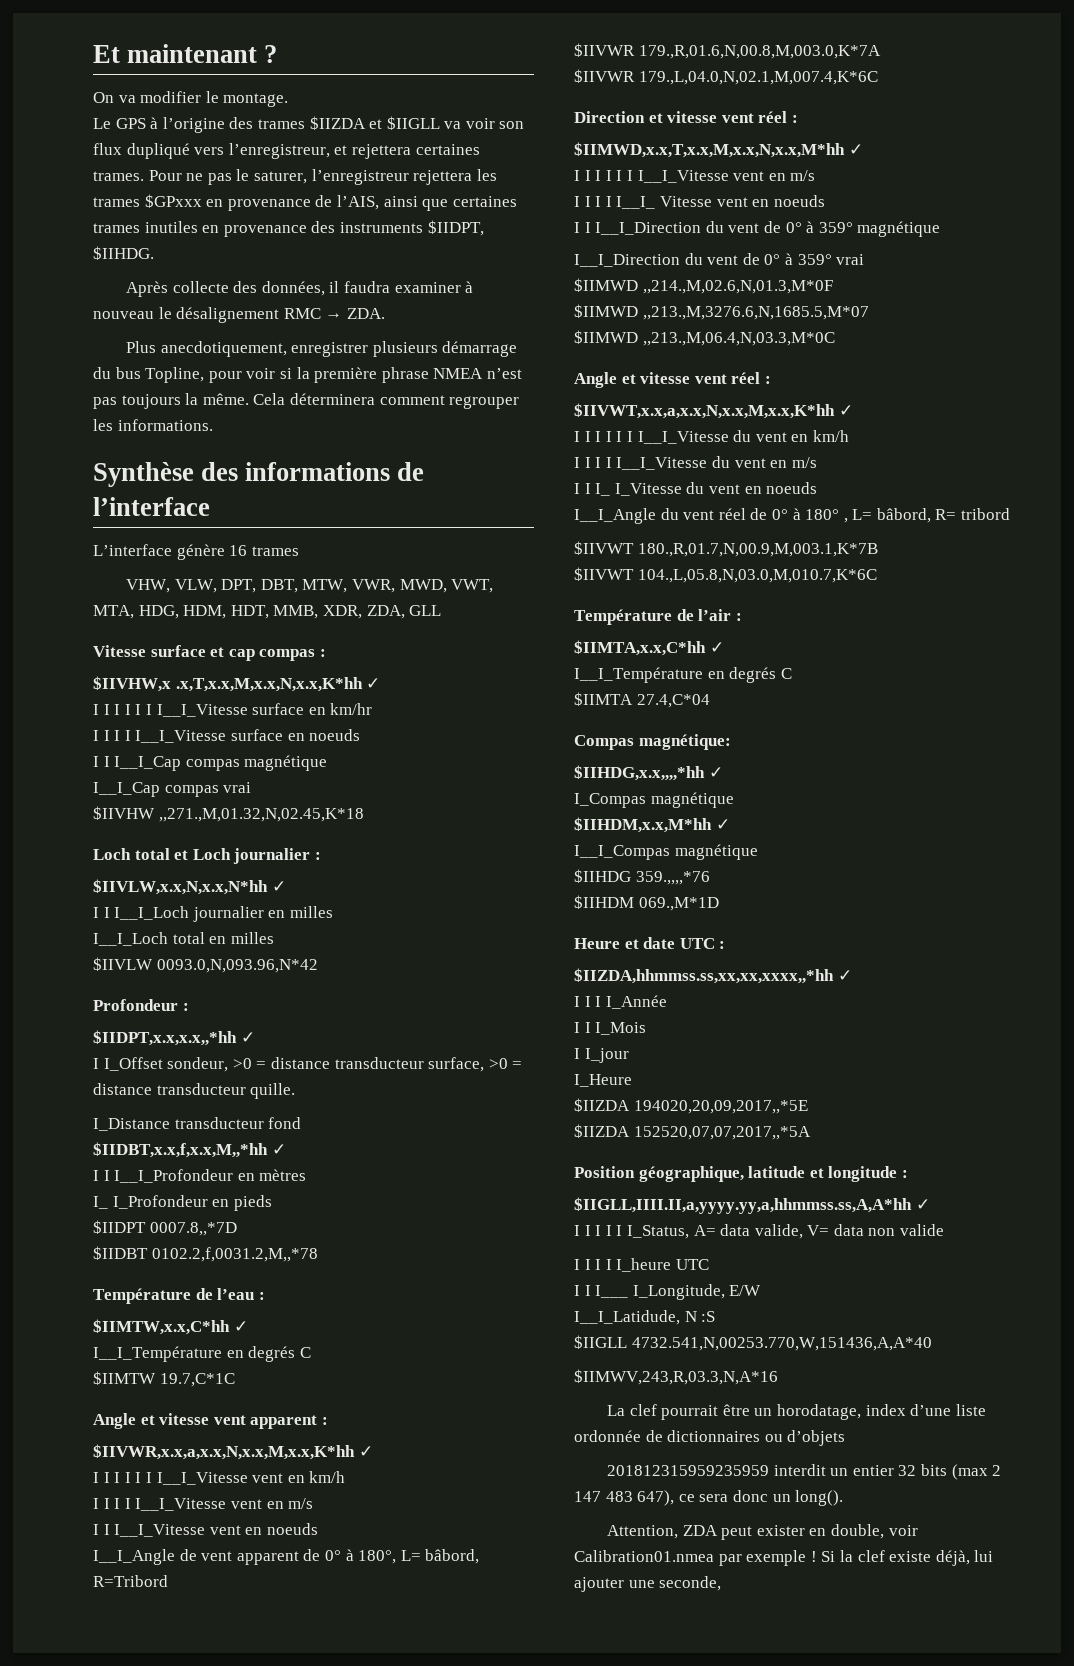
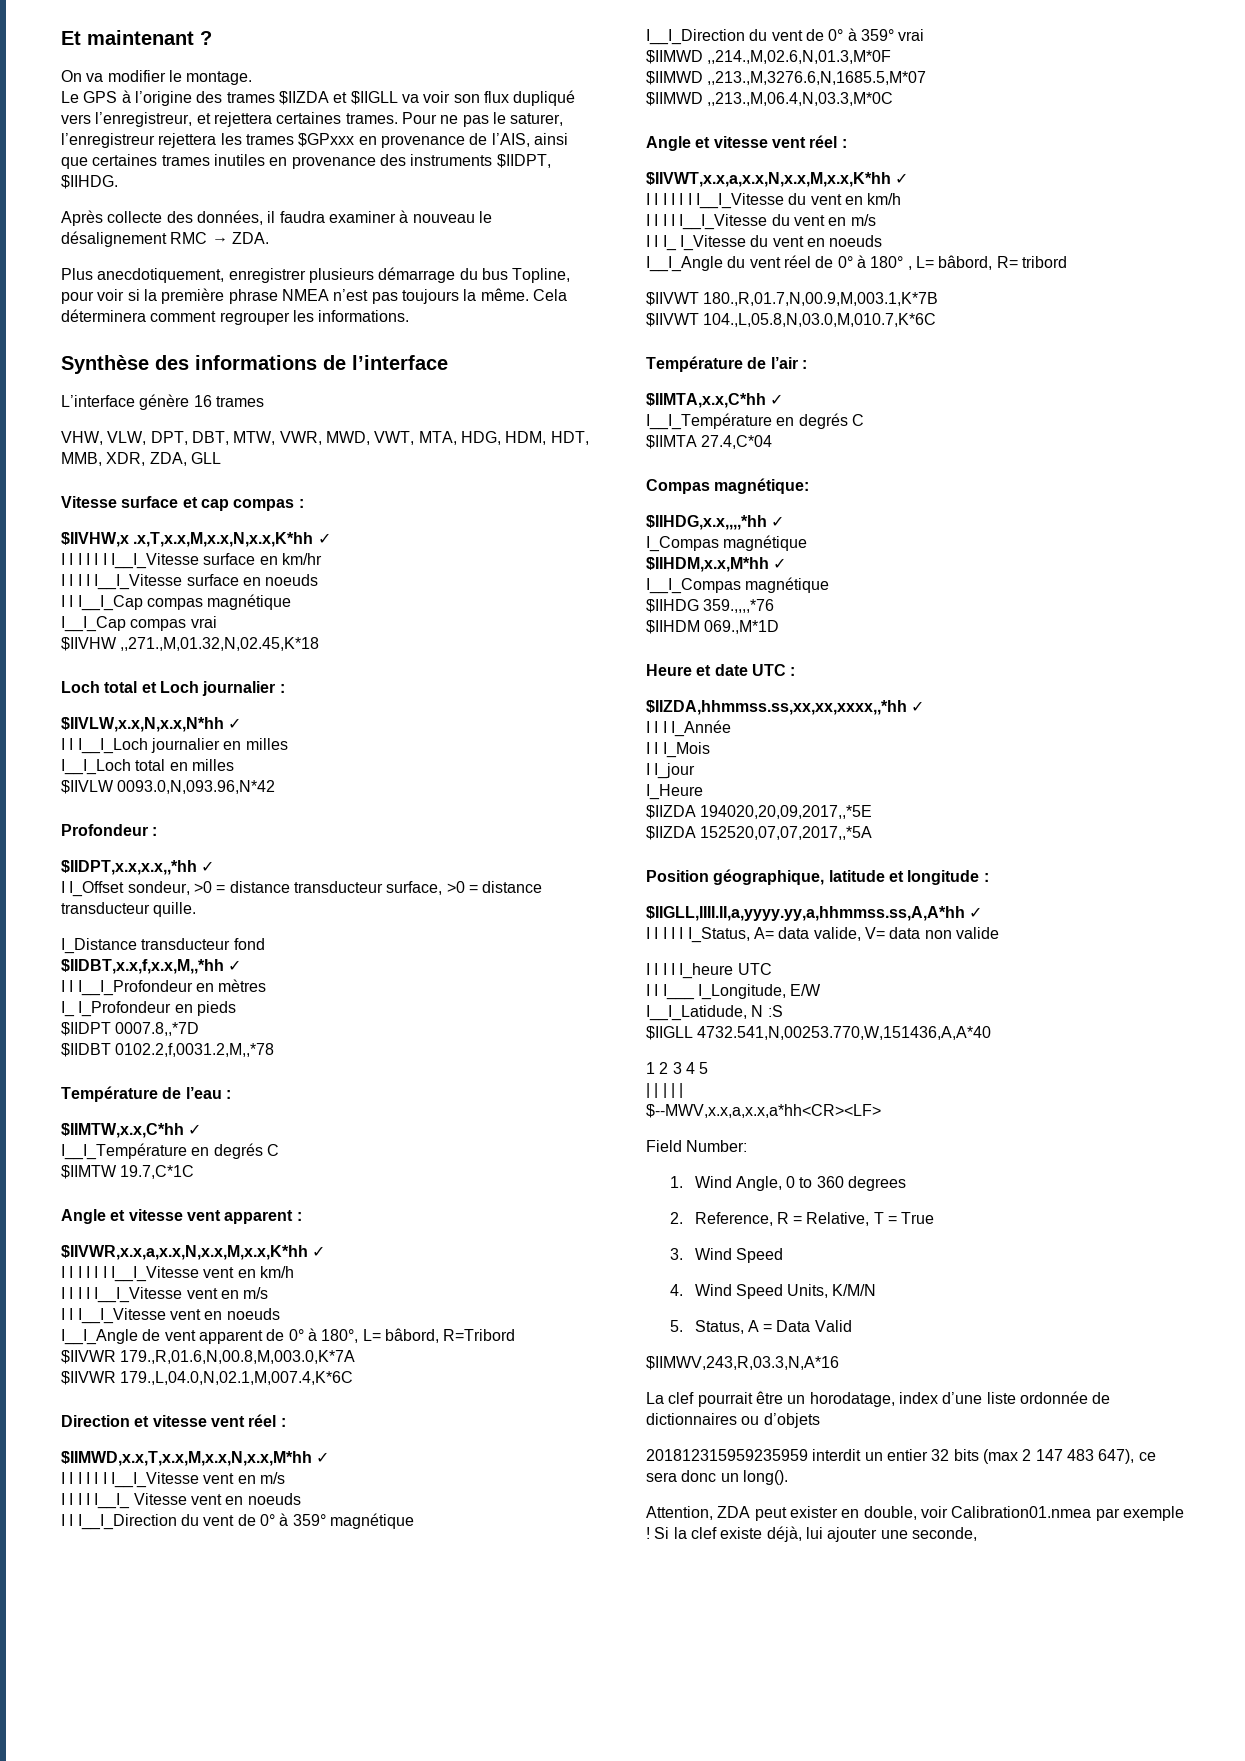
+ 1 2 3 4 5
+ | | | | |
+ $--MWV,x.x,a,x.x,a*hh<CR><LF>
+ Field Number:
+ 1. Wind Angle, 0 to 360 degrees
+ 2. Reference, R = Relative, T = True
+ 3. Wind Speed
+ 4. Wind Speed Units, K/M/N
+ 5. Status, A = Data Valid

